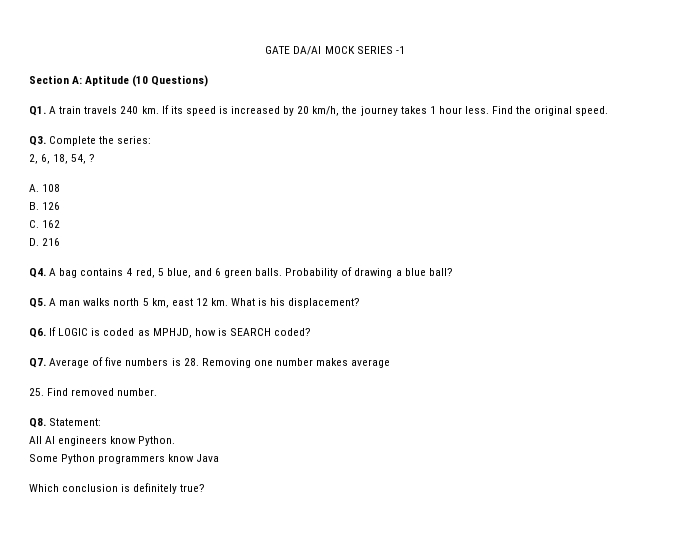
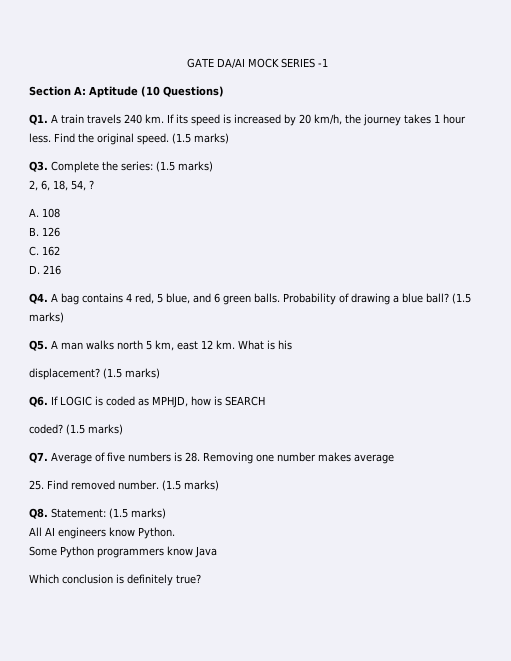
- Find the original speed.
+ Find the original speed. (1.5 marks)
- Q3. Complete the series:
+ Q3. Complete the series: (1.5 marks)
- Probability of drawing a blue ball?
+ Probability of drawing a blue ball? (1.5 marks)
- What is his displacement?
+ What is his
+ displacement? (1.5 marks)
- Q6. If LOGIC is coded as MPHJD, how is SEARCH coded?
+ Q6. If LOGIC is coded as MPHJD, how is SEARCH
+ coded? (1.5 marks)
- 25. Find removed number.
+ 25. Find removed number. (1.5 marks)
- Q8. Statement:
+ Q8. Statement: (1.5 marks)

